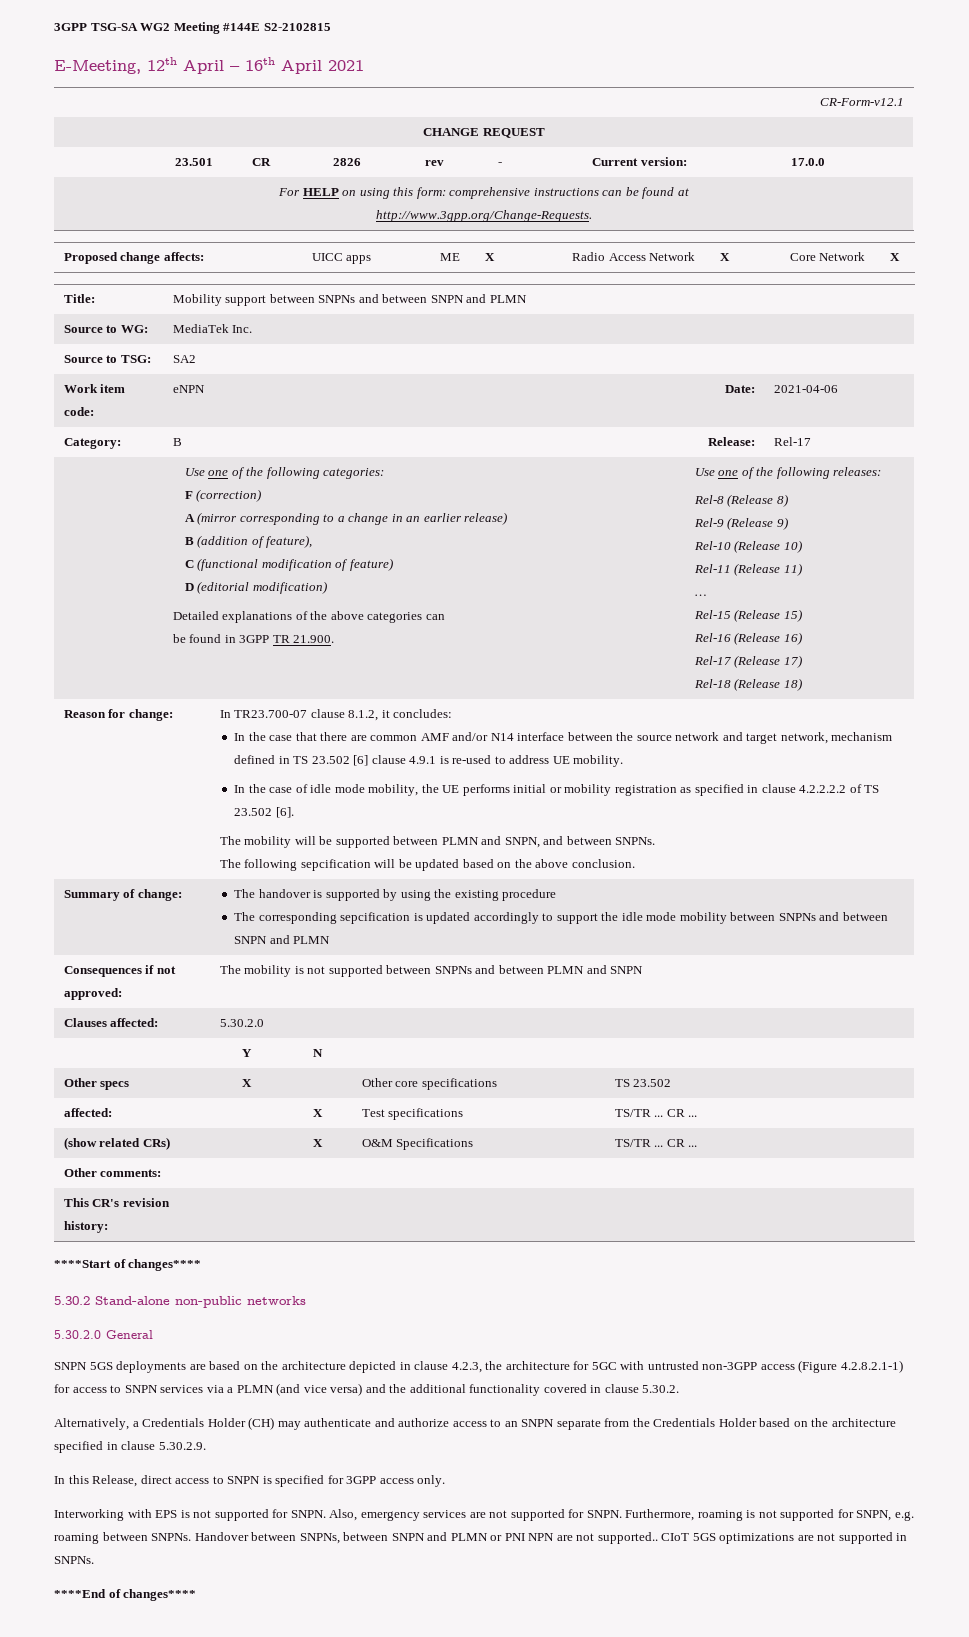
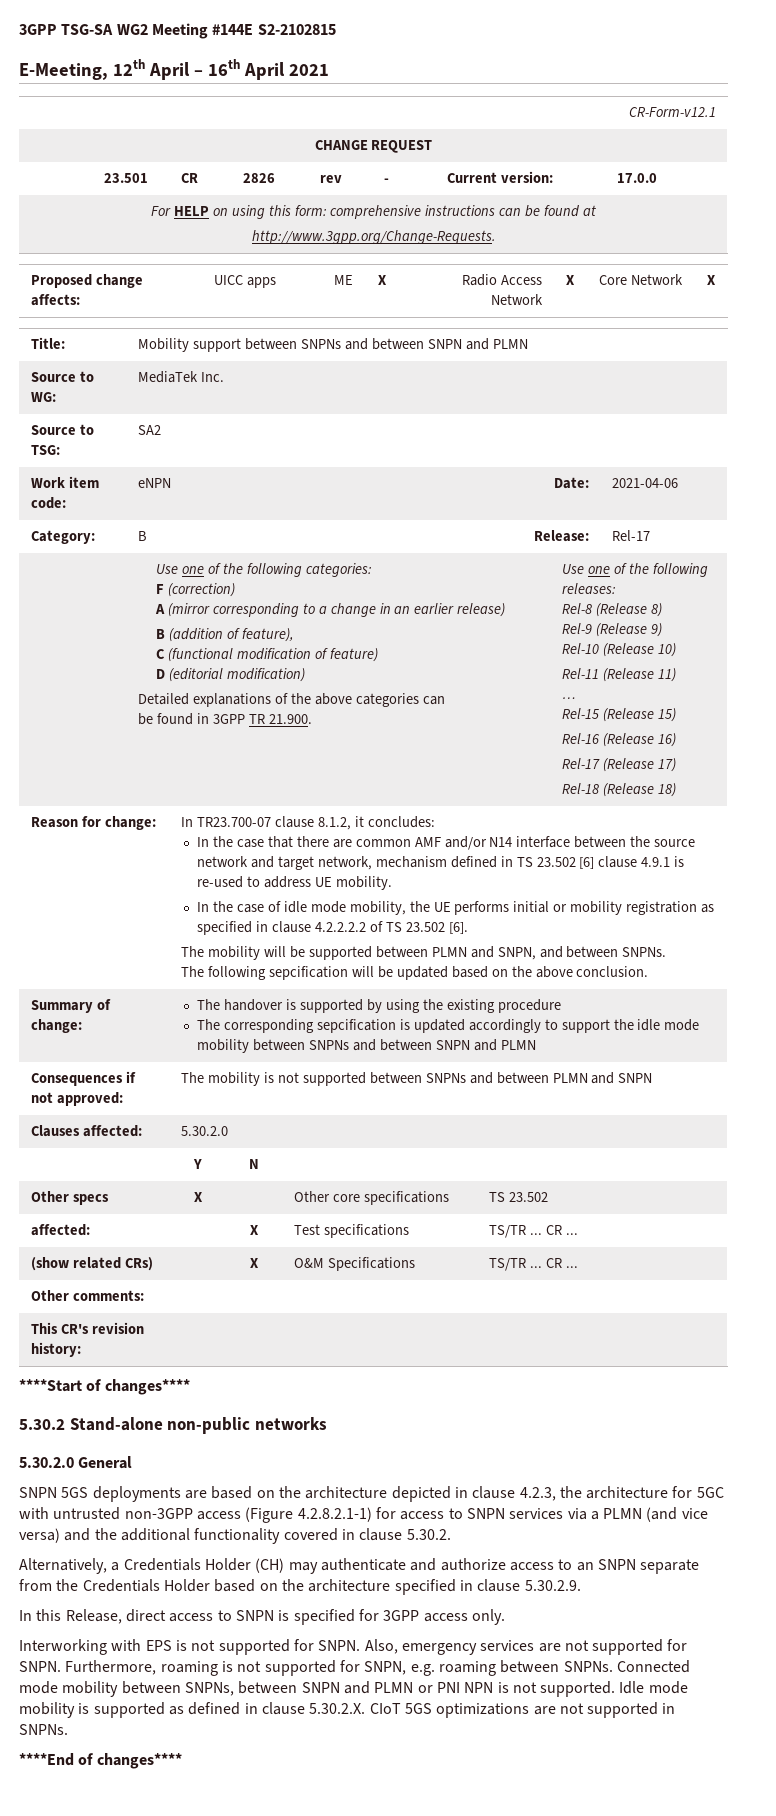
- Handover between SNPNs, between SNPN and PLMN or PNI NPN are not supported.. CIoT 5GS optimizations are not supported in SNPNs.
+ Connected mode mobility between SNPNs, between SNPN and PLMN or PNI NPN is not supported. Idle mode mobility is supported as defined in clause 5.30.2.X. CIoT 5GS optimizations are not supported in SNPNs.

